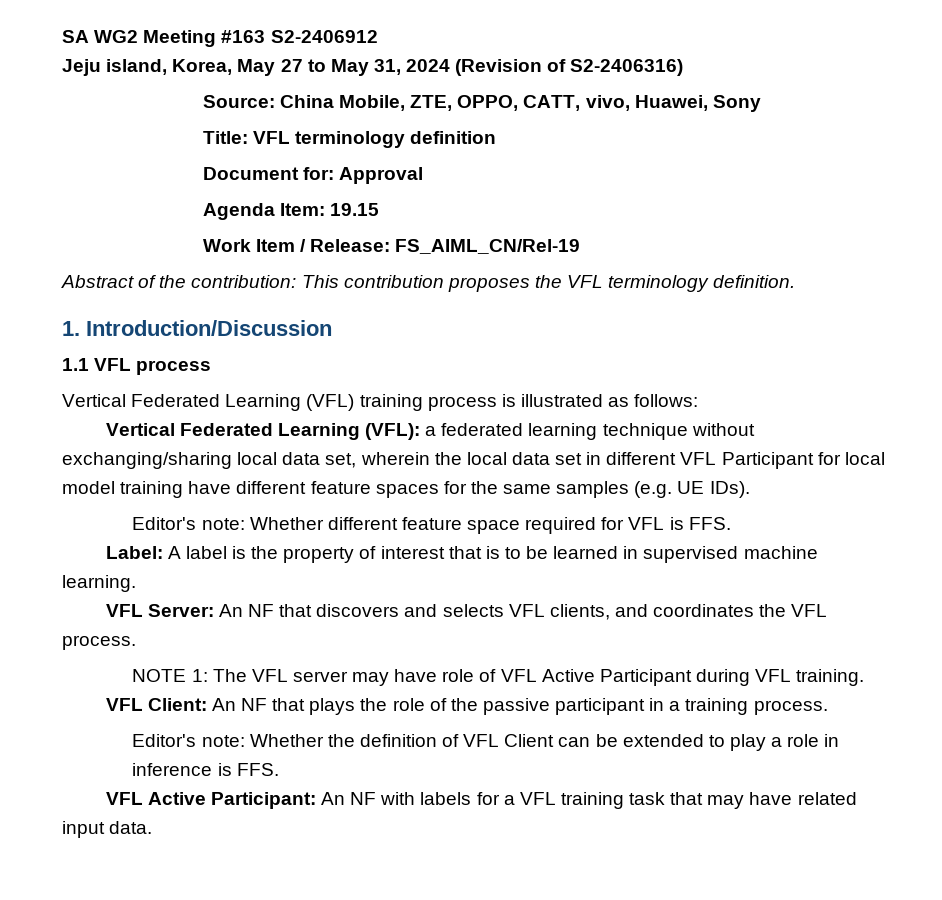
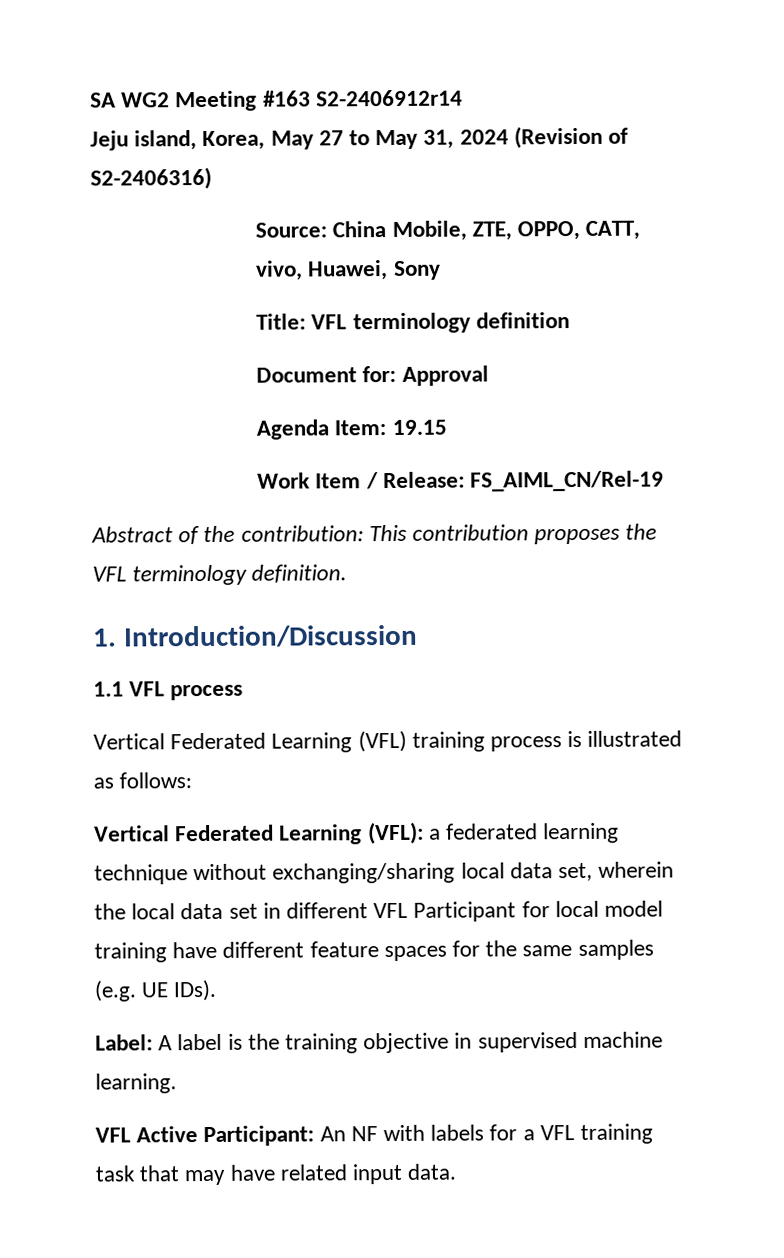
- SA WG2 Meeting #163 S2-2406912
+ SA WG2 Meeting #163 S2-2406912r14
- Editor's note: Whether different feature space required for VFL is FFS.
- Label: A label is the property of interest that is to be learned in supervised machine learning.
- VFL Server: An NF that discovers and selects VFL clients, and coordinates the VFL process.
- NOTE 1: The VFL server may have role of VFL Active Participant during VFL training.
- VFL Client: An NF that plays the role of the passive participant in a training process.
- Editor's note: Whether the definition of VFL Client can be extended to play a role in inference is FFS.
+ Label: A label is the training objective in supervised machine learning.

